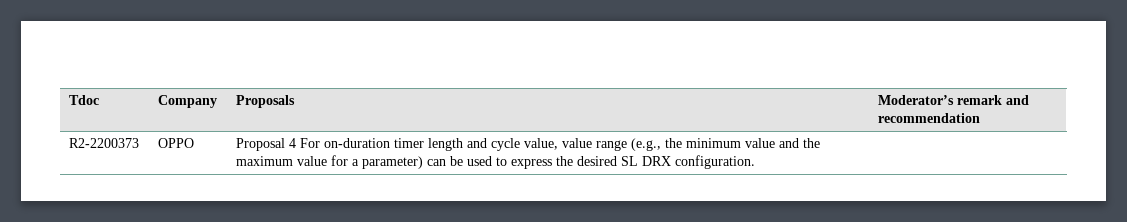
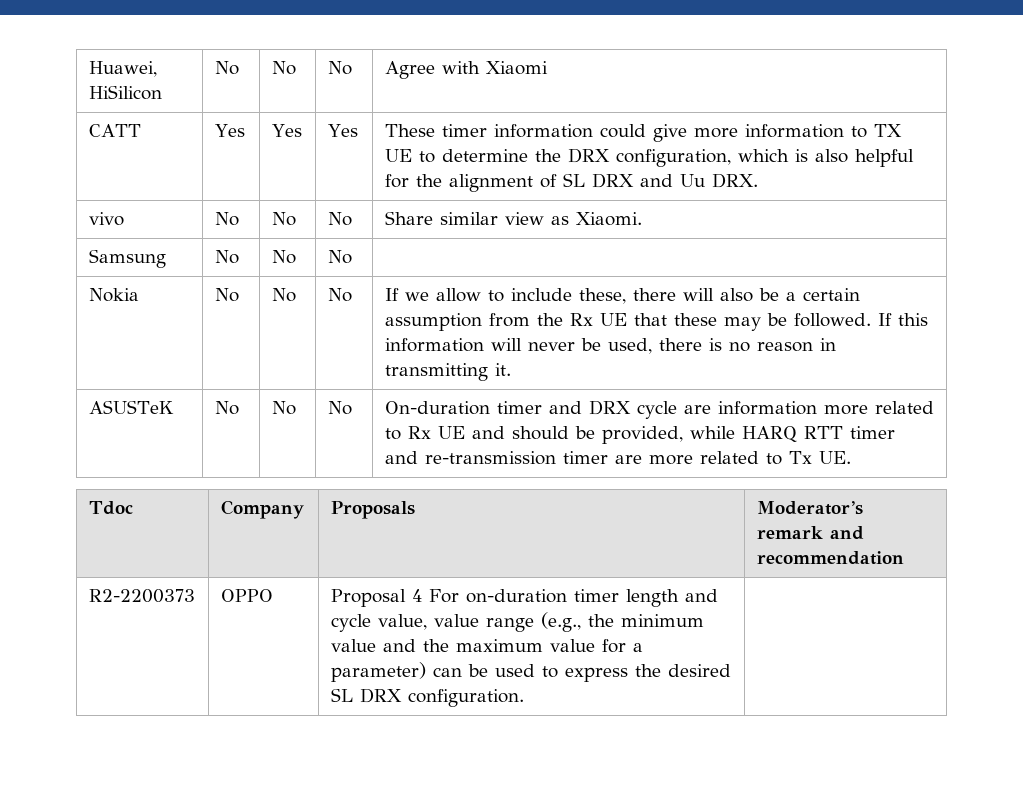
+ Huawei, HiSilicon | No | No | No | Agree with Xiaomi
+ CATT | Yes | Yes | Yes | These timer information could give more information to TX UE to determine the DRX configuration, which is also helpful for the alignment of SL DRX and Uu DRX.
+ vivo | No | No | No | Share similar view as Xiaomi.
+ Samsung | No | No | No |
+ Nokia | No | No | No | If we allow to include these, there will also be a certain assumption from the Rx UE that these may be followed. If this information will never be used, there is no reason in transmitting it.
+ ASUSTeK | No | No | No | On-duration timer and DRX cycle are information more related to Rx UE and should be provided, while HARQ RTT timer and re-transmission timer are more related to Tx UE.

